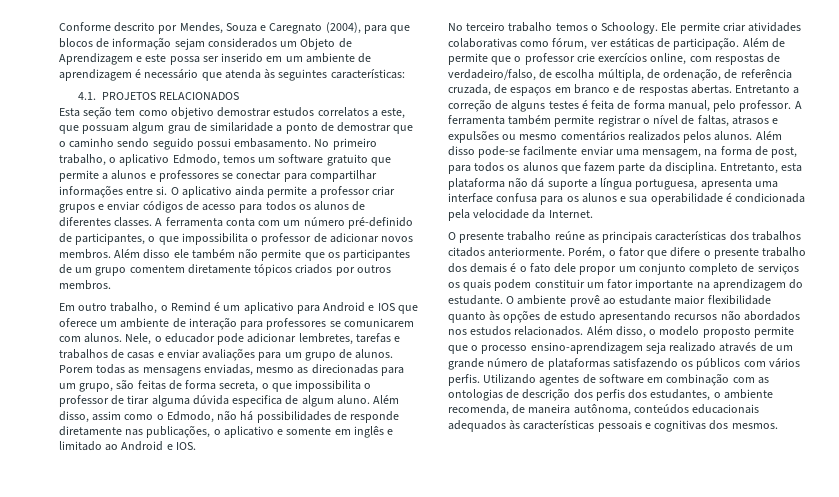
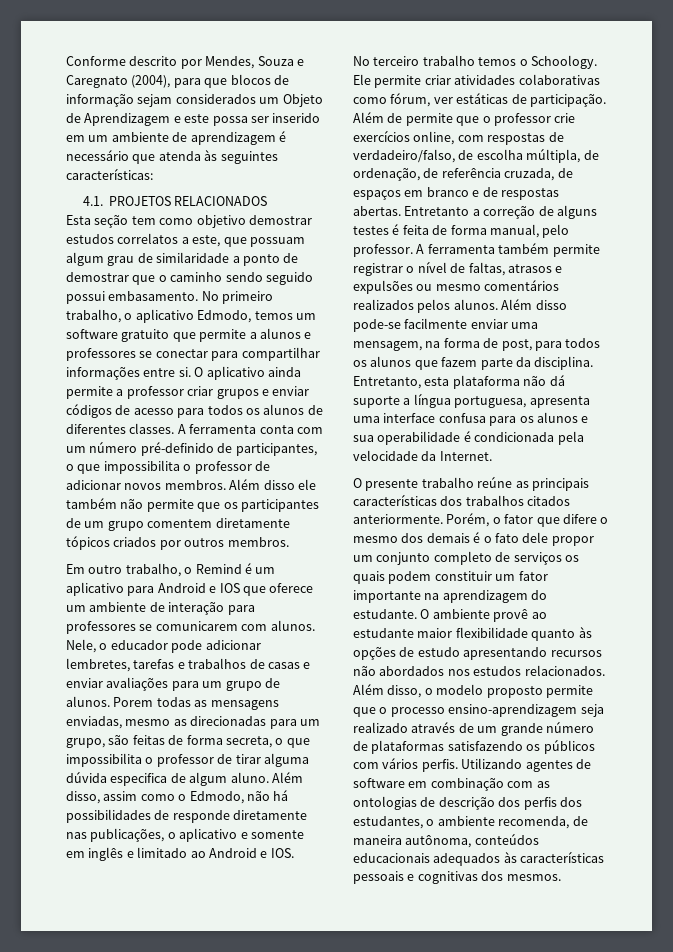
- Porém, o fator que difere o presente trabalho dos demais é o fato dele propor um conjunto completo de serviços os quais podem constituir um fator importante na aprendizagem do estudante.
+ Porém, o fator que difere o mesmo dos demais é o fato dele propor um conjunto completo de serviços os quais podem constituir um fator importante na aprendizagem do estudante.

